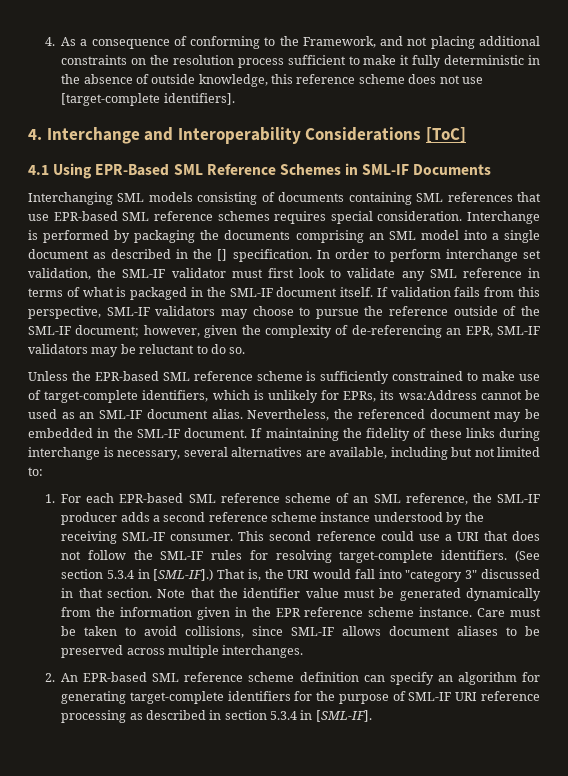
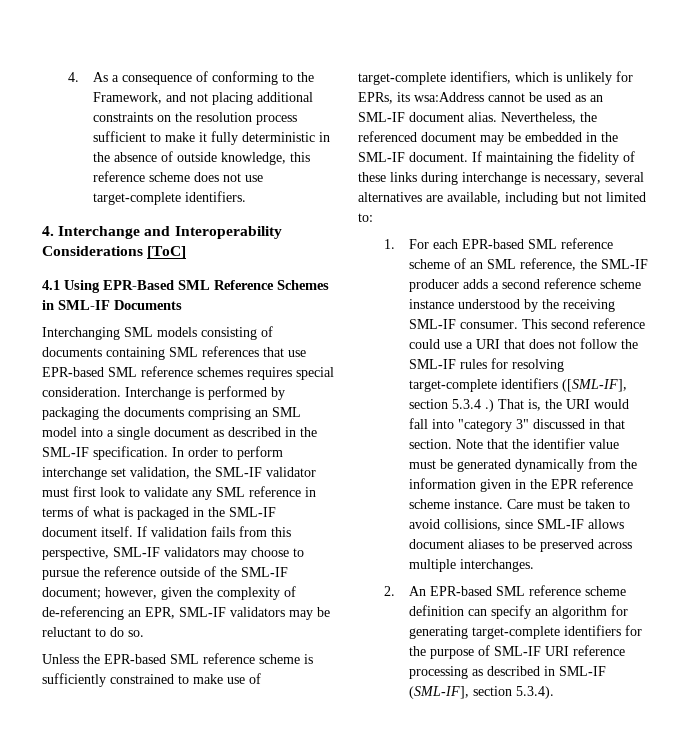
- 4. As a consequence of conforming to the Framework, and not placing additional constraints on the resolution process sufficient to make it fully deterministic in the absence of outside knowledge, this reference scheme does not use [target-complete identifiers].
+ 4. As a consequence of conforming to the Framework, and not placing additional constraints on the resolution process sufficient to make it fully deterministic in the absence of outside knowledge, this reference scheme does not use target-complete identifiers.
- Interchange is performed by packaging the documents comprising an SML model into a single document as described in the [] specification.
+ Interchange is performed by packaging the documents comprising an SML model into a single document as described in the SML-IF specification.
- This second reference could use a URI that does not follow the SML-IF rules for resolving target-complete identifiers. (See section 5.3.4 in [SML-IF].)
+ This second reference could use a URI that does not follow the SML-IF rules for resolving target-complete identifiers ([SML-IF], section 5.3.4 .)
- 2. An EPR-based SML reference scheme definition can specify an algorithm for generating target-complete identifiers for the purpose of SML-IF URI reference processing as described in section 5.3.4 in [SML-IF].
+ 2. An EPR-based SML reference scheme definition can specify an algorithm for generating target-complete identifiers for the purpose of SML-IF URI reference processing as described in SML-IF (SML-IF], section 5.3.4).

